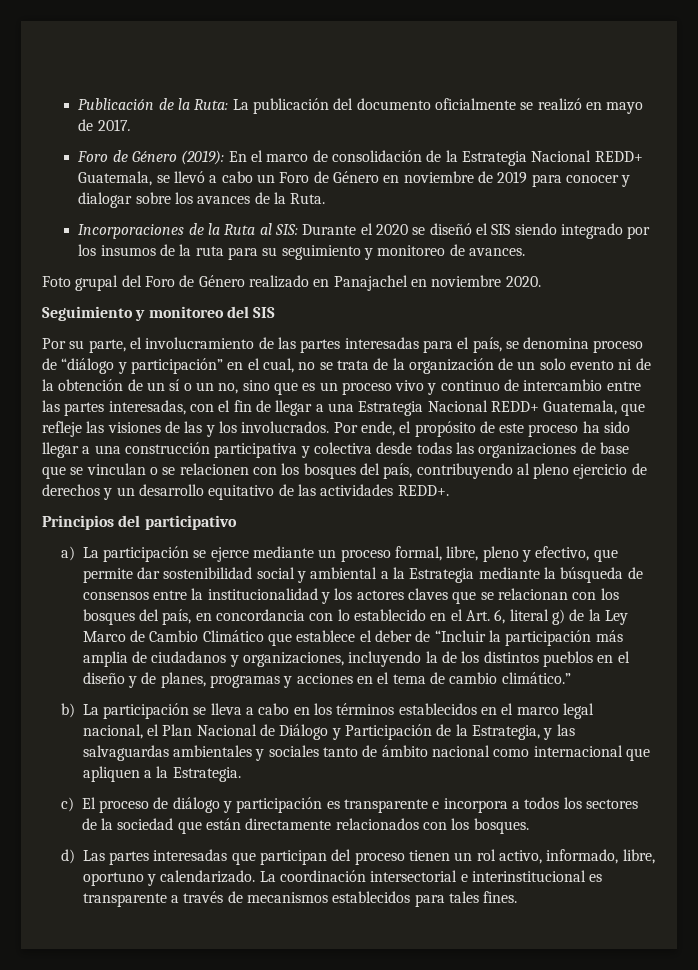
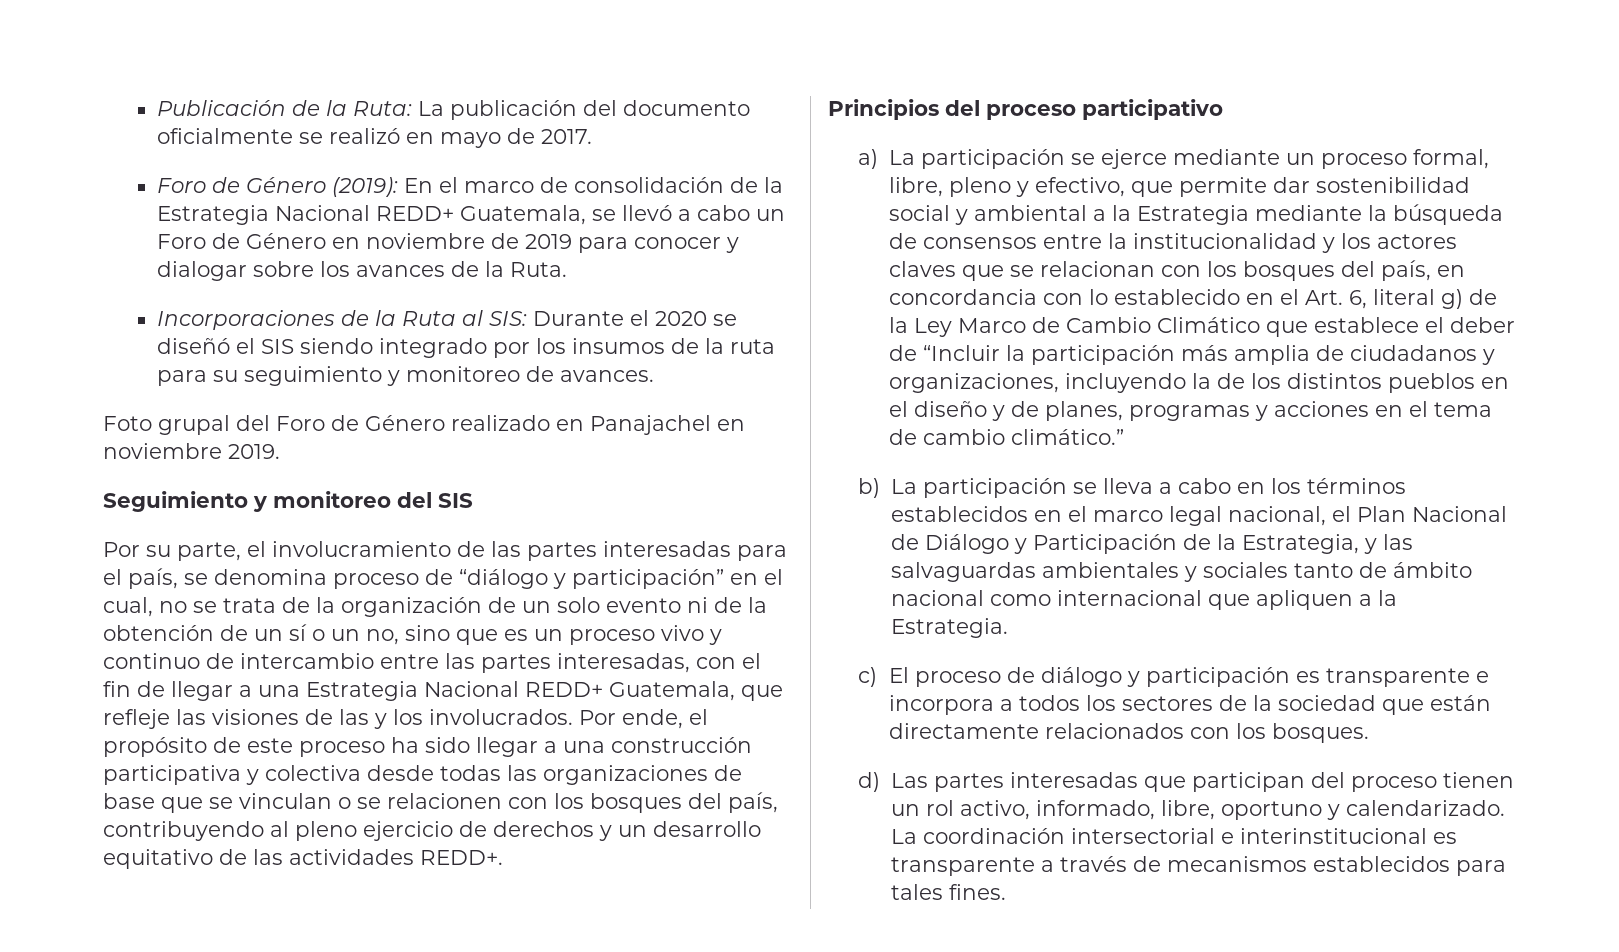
- Foto grupal del Foro de Género realizado en Panajachel en noviembre 2020.
+ Foto grupal del Foro de Género realizado en Panajachel en noviembre 2019.
- Principios del participativo
+ Principios del proceso participativo

